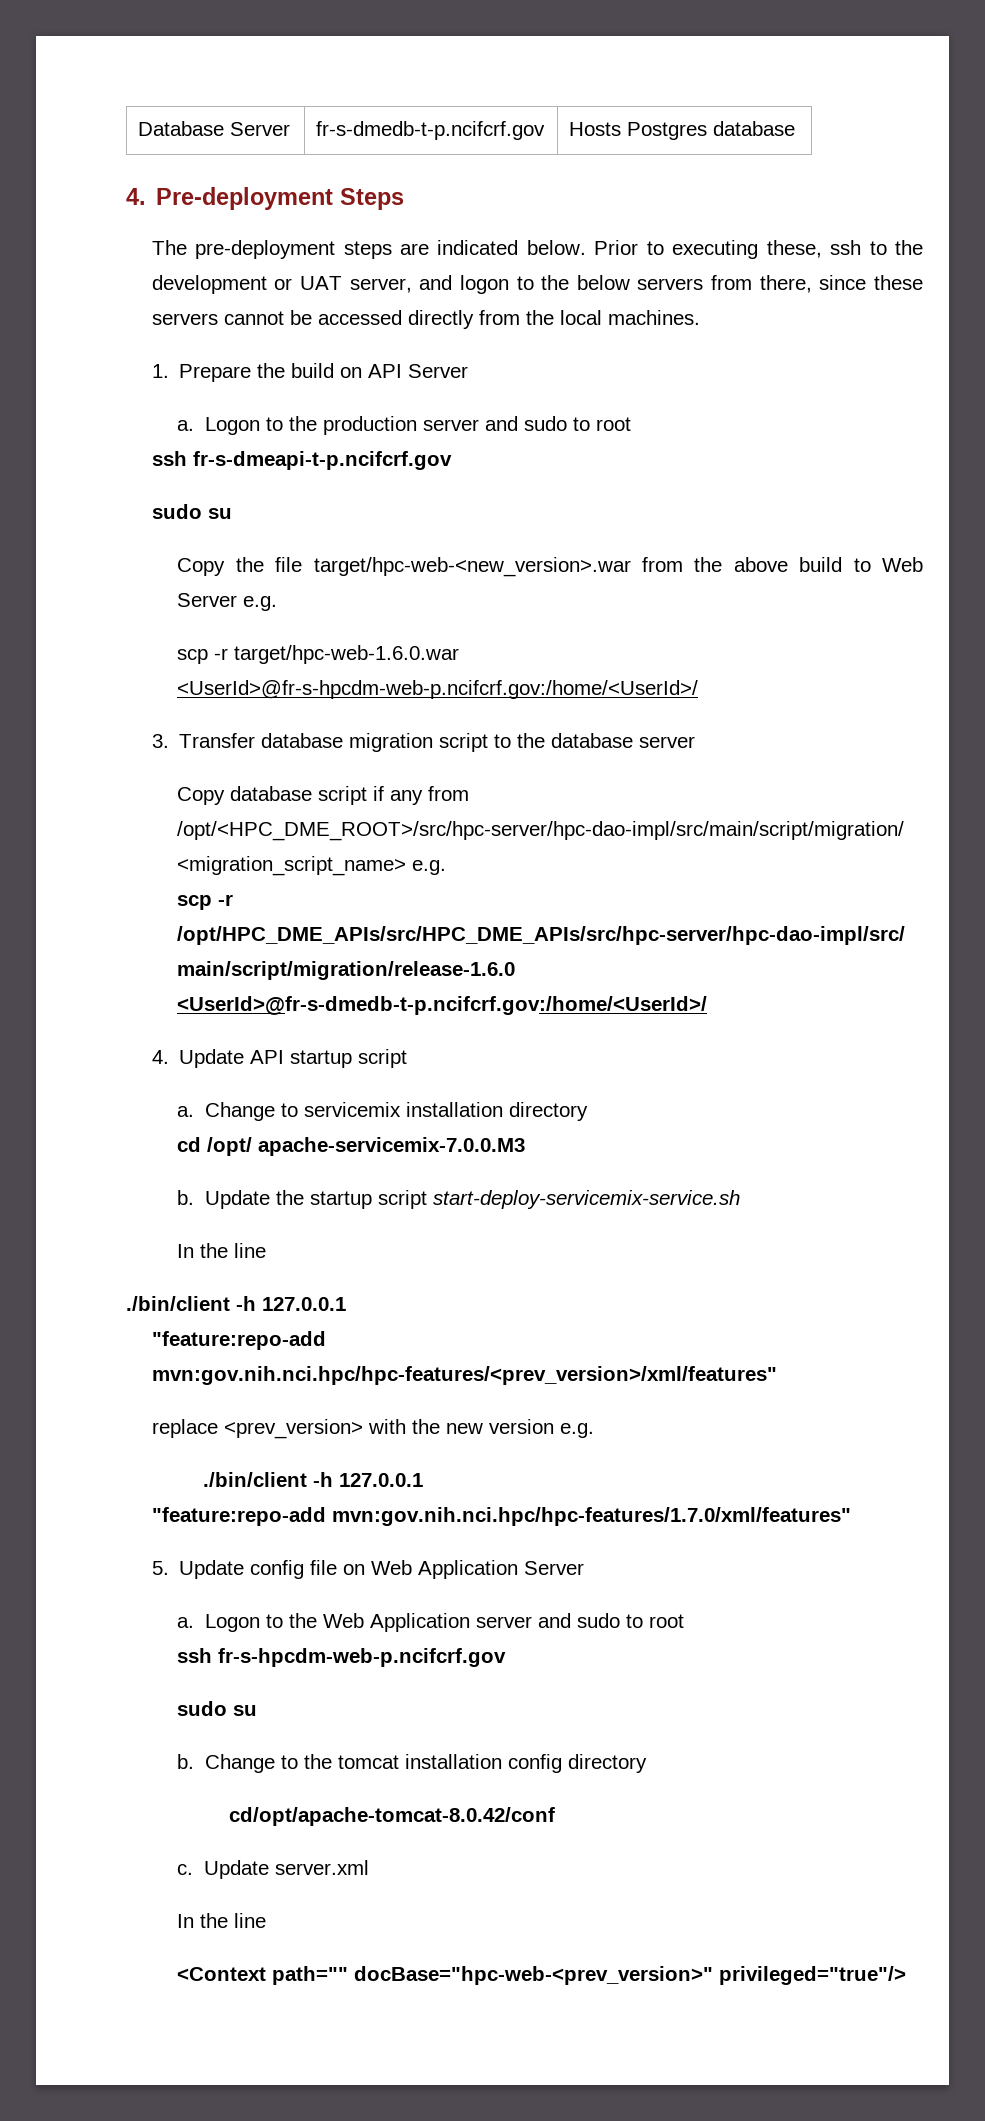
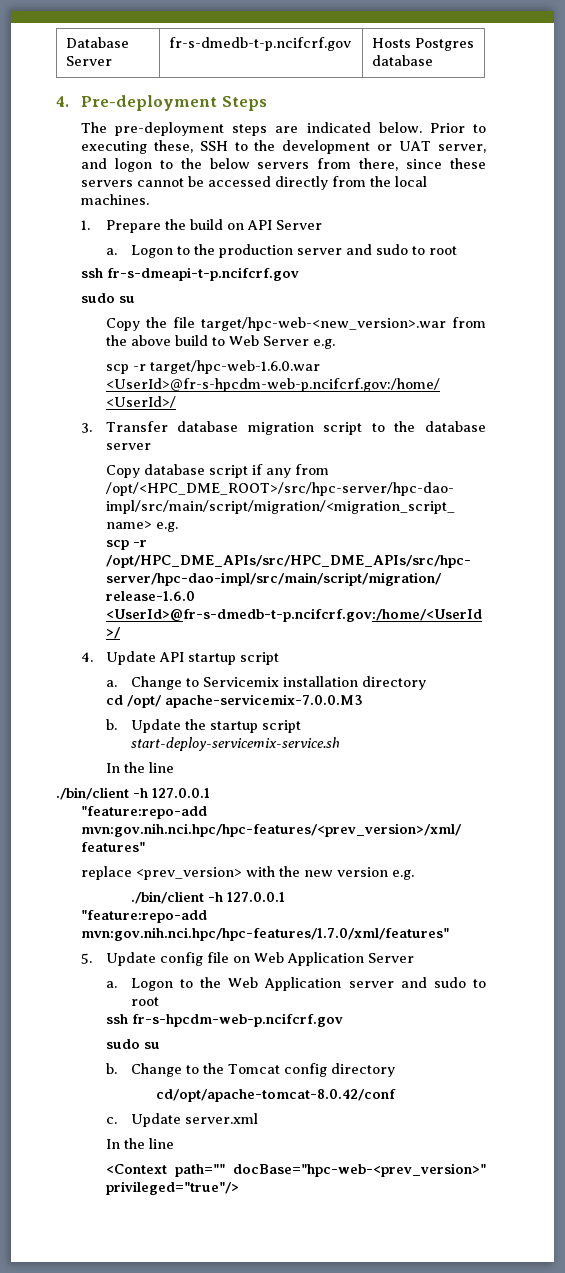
- Prior to executing these, ssh to the development or UAT server, and logon to the below servers from there, since these servers cannot be accessed directly from the local machines.
+ Prior to executing these, SSH to the development or UAT server, and logon to the below servers from there, since these servers cannot be accessed directly from the local machines.
- Change to servicemix installation directory
+ Change to Servicemix installation directory
- Change to the tomcat installation config directory
+ Change to the Tomcat config directory

